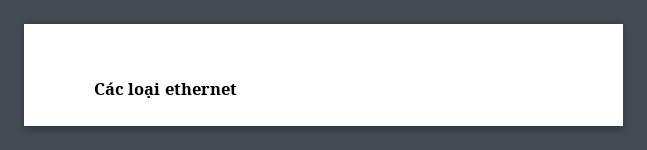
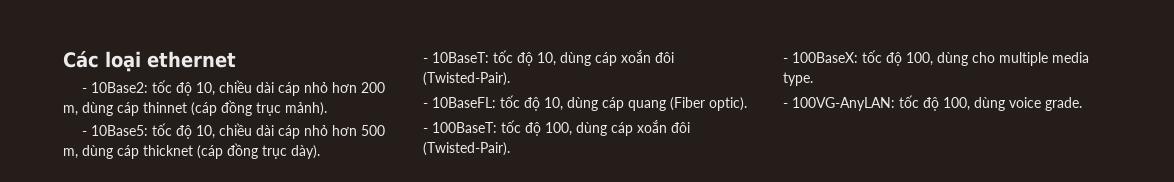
+ - 10Base2: tốc độ 10, chiều dài cáp nhỏ hơn 200 m, dùng cáp thinnet (cáp đồng trục mảnh).
+ - 10Base5: tốc độ 10, chiều dài cáp nhỏ hơn 500 m, dùng cáp thicknet (cáp đồng trục dày).
+ - 10BaseT: tốc độ 10, dùng cáp xoắn đôi (Twisted-Pair).
+ - 10BaseFL: tốc độ 10, dùng cáp quang (Fiber optic).
+ - 100BaseT: tốc độ 100, dùng cáp xoắn đôi (Twisted-Pair).
+ - 100BaseX: tốc độ 100, dùng cho multiple media type.
+ - 100VG-AnyLAN: tốc độ 100, dùng voice grade.

